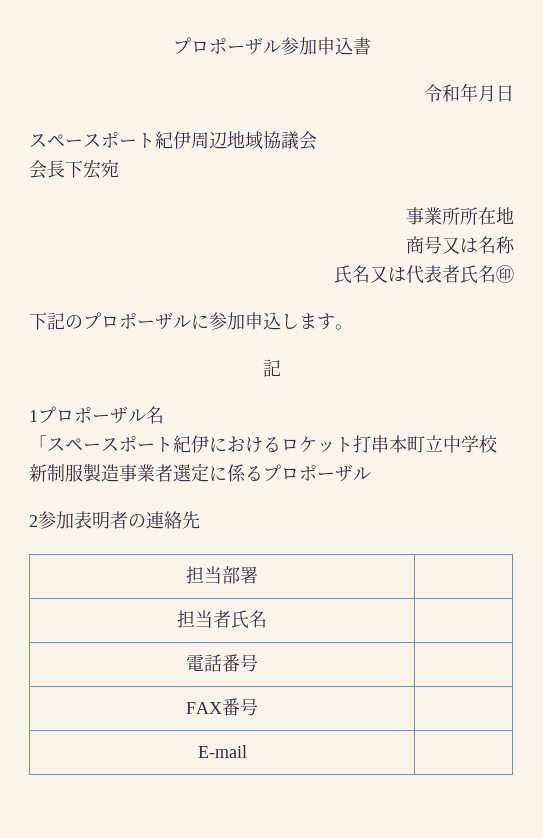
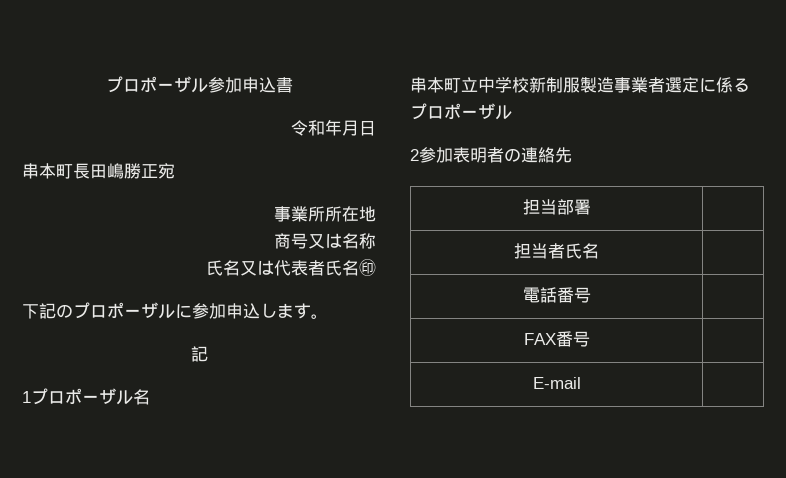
- スペースポート紀伊周辺地域協議会
- 会長下宏宛
+ 串本町長田嶋勝正宛
- 「スペースポート紀伊におけるロケット打串本町立中学校新制服製造事業者選定に係るプロポーザル
+ 串本町立中学校新制服製造事業者選定に係るプロポーザル

